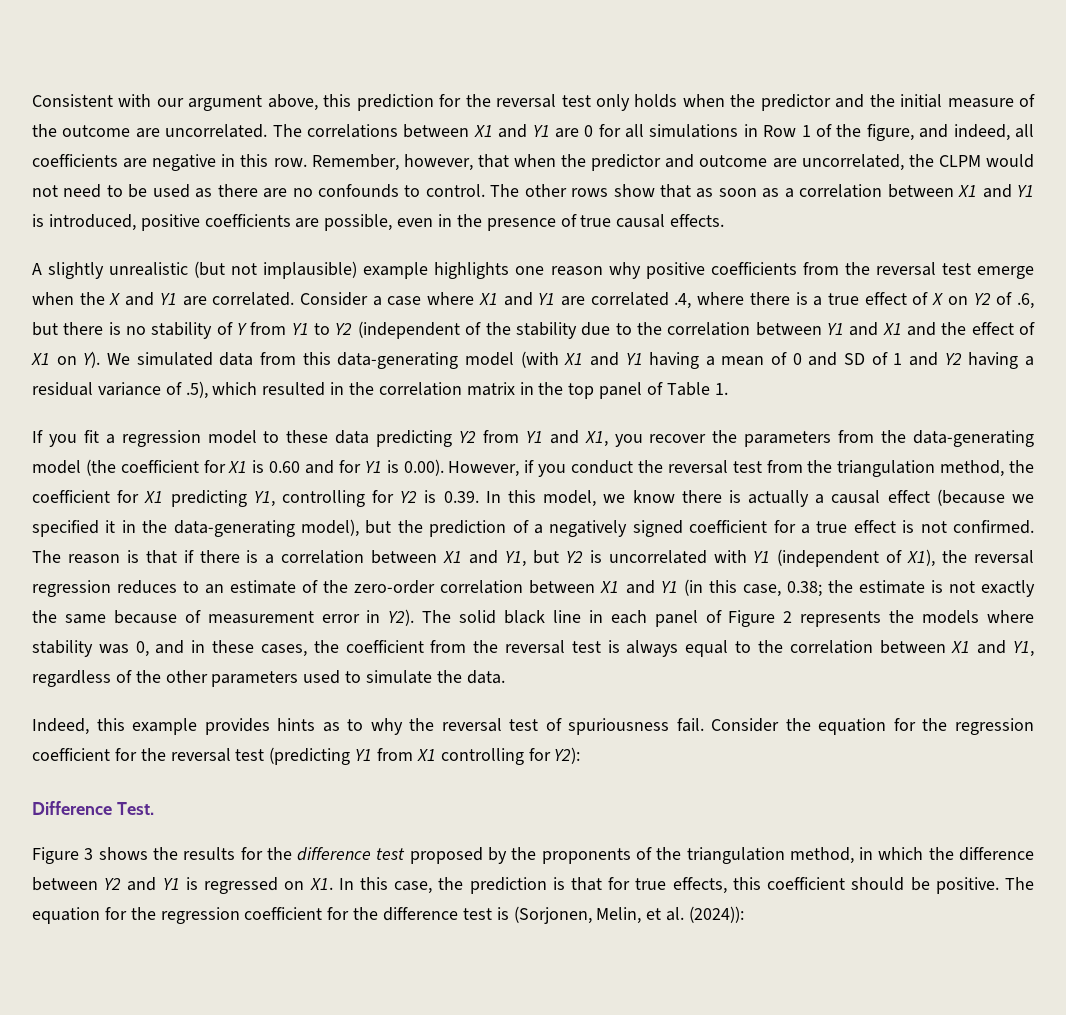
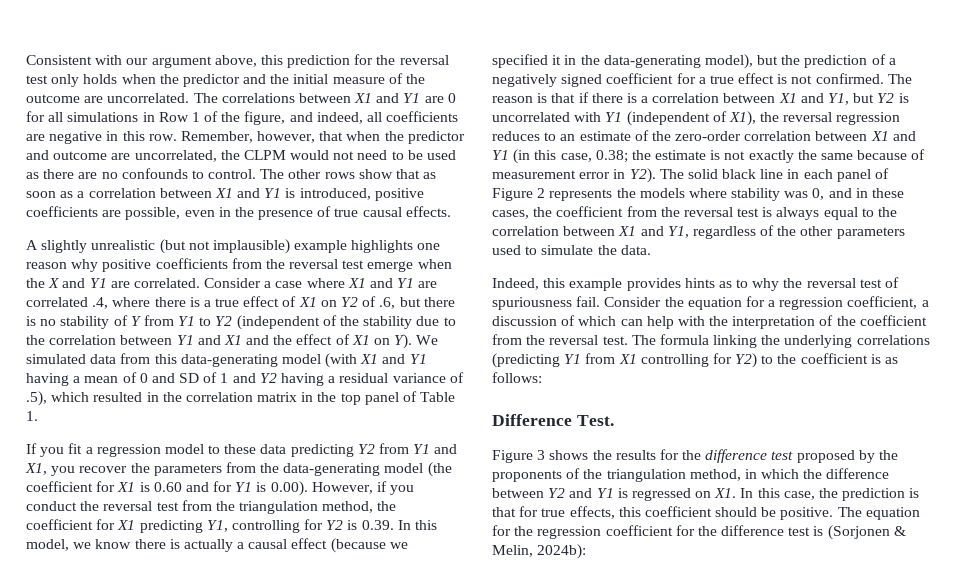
- Consider a case where X1 and Y1 are correlated .4, where there is a true effect of X on Y2 of .6, but there is no stability of Y from Y1 to Y2 (independent of the stability due to the correlation between Y1 and X1 and the effect of X1 on Y). We simulated data from this data-generating model (with X1 and Y1 having a mean of 0 and SD of 1 and Y2 having a residual variance of .5), which resulted in the correlation matrix in the top panel of Table 1.
+ Consider a case where X1 and Y1 are correlated .4, where there is a true effect of X1 on Y2 of .6, but there is no stability of Y from Y1 to Y2 (independent of the stability due to the correlation between Y1 and X1 and the effect of X1 on Y). We simulated data from this data-generating model (with X1 and Y1 having a mean of 0 and SD of 1 and Y2 having a residual variance of .5), which resulted in the correlation matrix in the top panel of Table 1.
- Consider the equation for the regression coefficient for the reversal test (predicting Y1 from X1 controlling for Y2):
+ Consider the equation for a regression coefficient, a discussion of which can help with the interpretation of the coefficient from the reversal test. The formula linking the underlying correlations (predicting Y1 from X1 controlling for Y2) to the coefficient is as follows:
- The equation for the regression coefficient for the difference test is (Sorjonen, Melin, et al. (2024)):
+ The equation for the regression coefficient for the difference test is (Sorjonen & Melin, 2024b):

